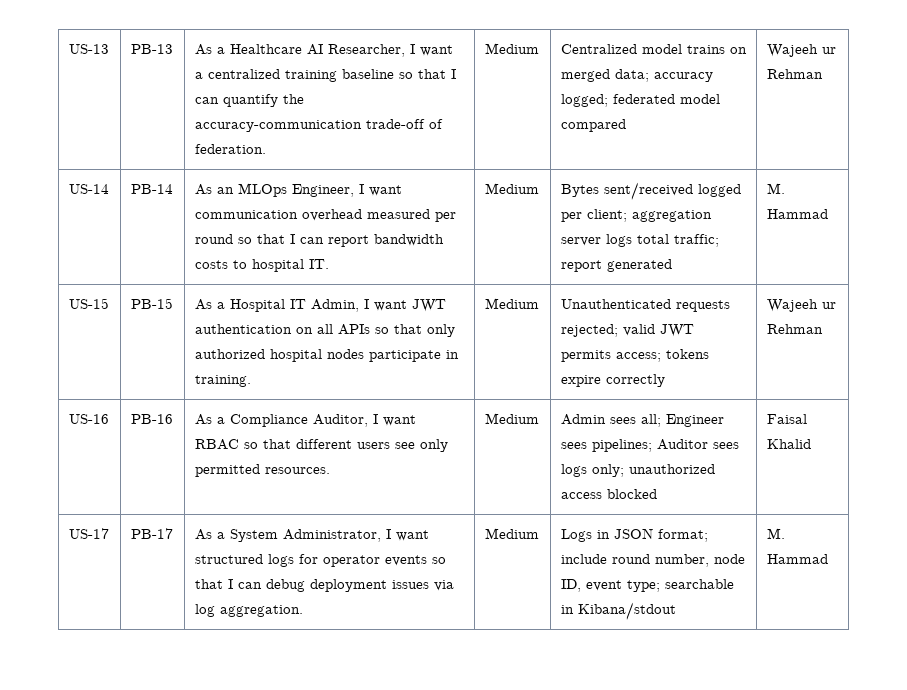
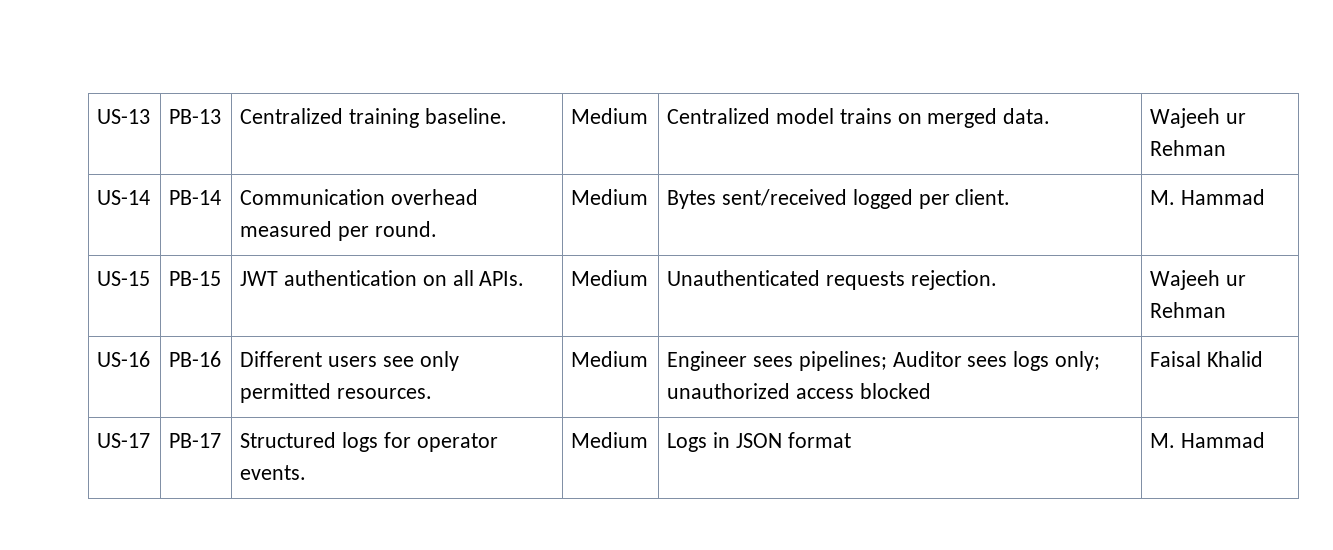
- US-13 | PB-13 | As a Healthcare AI Researcher, I want a centralized training baseline so that I can quantify the accuracy-communication trade-off of federation. | Medium | Centralized model trains on merged data; accuracy logged; federated model compared | Wajeeh ur Rehman
+ US-13 | PB-13 | Centralized training baseline. | Medium | Centralized model trains on merged data. | Wajeeh ur Rehman
- US-14 | PB-14 | As an MLOps Engineer, I want communication overhead measured per round so that I can report bandwidth costs to hospital IT. | Medium | Bytes sent/received logged per client; aggregation server logs total traffic; report generated | M. Hammad
- US-15 | PB-15 | As a Hospital IT Admin, I want JWT authentication on all APIs so that only authorized hospital nodes participate in training. | Medium | Unauthenticated requests rejected; valid JWT permits access; tokens expire correctly | Wajeeh ur Rehman
+ US-14 | PB-14 | Communication overhead measured per round. | Medium | Bytes sent/received logged per client. | M. Hammad
+ US-15 | PB-15 | JWT authentication on all APIs. | Medium | Unauthenticated requests rejection. | Wajeeh ur Rehman
- US-16 | PB-16 | As a Compliance Auditor, I want RBAC so that different users see only permitted resources. | Medium | Admin sees all; Engineer sees pipelines; Auditor sees logs only; unauthorized access blocked | Faisal Khalid
+ US-16 | PB-16 | Different users see only permitted resources. | Medium | Engineer sees pipelines; Auditor sees logs only; unauthorized access blocked | Faisal Khalid
- US-17 | PB-17 | As a System Administrator, I want structured logs for operator events so that I can debug deployment issues via log aggregation. | Medium | Logs in JSON format; include round number, node ID, event type; searchable in Kibana/stdout | M. Hammad
+ US-17 | PB-17 | Structured logs for operator events. | Medium | Logs in JSON format | M. Hammad

